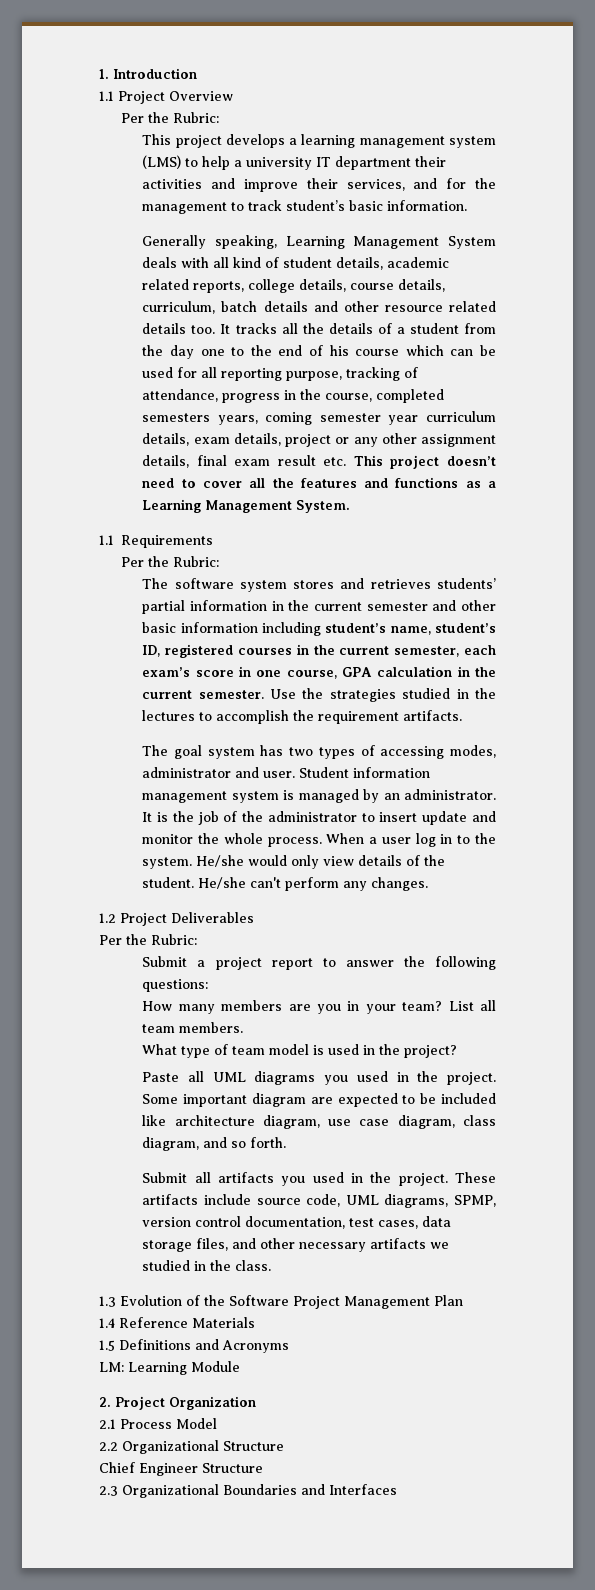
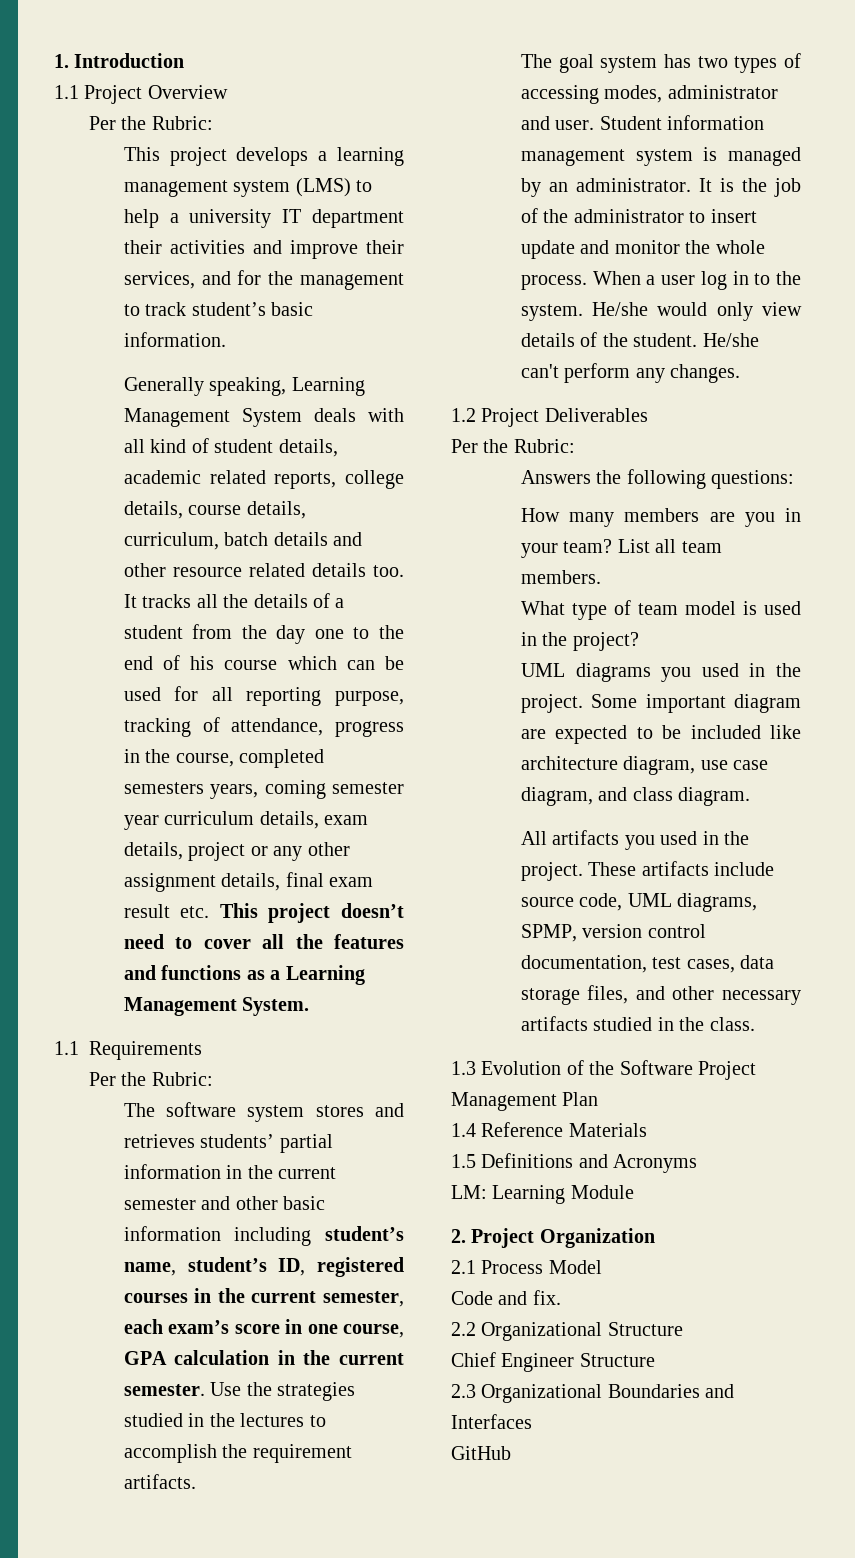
- Submit a project report to answer the following questions:
+ Answers the following questions:
- Paste all UML diagrams you used in the project.
+ UML diagrams you used in the project.
- Some important diagram are expected to be included like architecture diagram, use case diagram, class diagram, and so forth.
- Submit all artifacts you used in the project.
+ Some important diagram are expected to be included like architecture diagram, use case diagram, and class diagram.
+ All artifacts you used in the project.
- These artifacts include source code, UML diagrams, SPMP, version control documentation, test cases, data storage files, and other necessary artifacts we studied in the class.
+ These artifacts include source code, UML diagrams, SPMP, version control documentation, test cases, data storage files, and other necessary artifacts studied in the class.
+ Code and fix.
+ GitHub

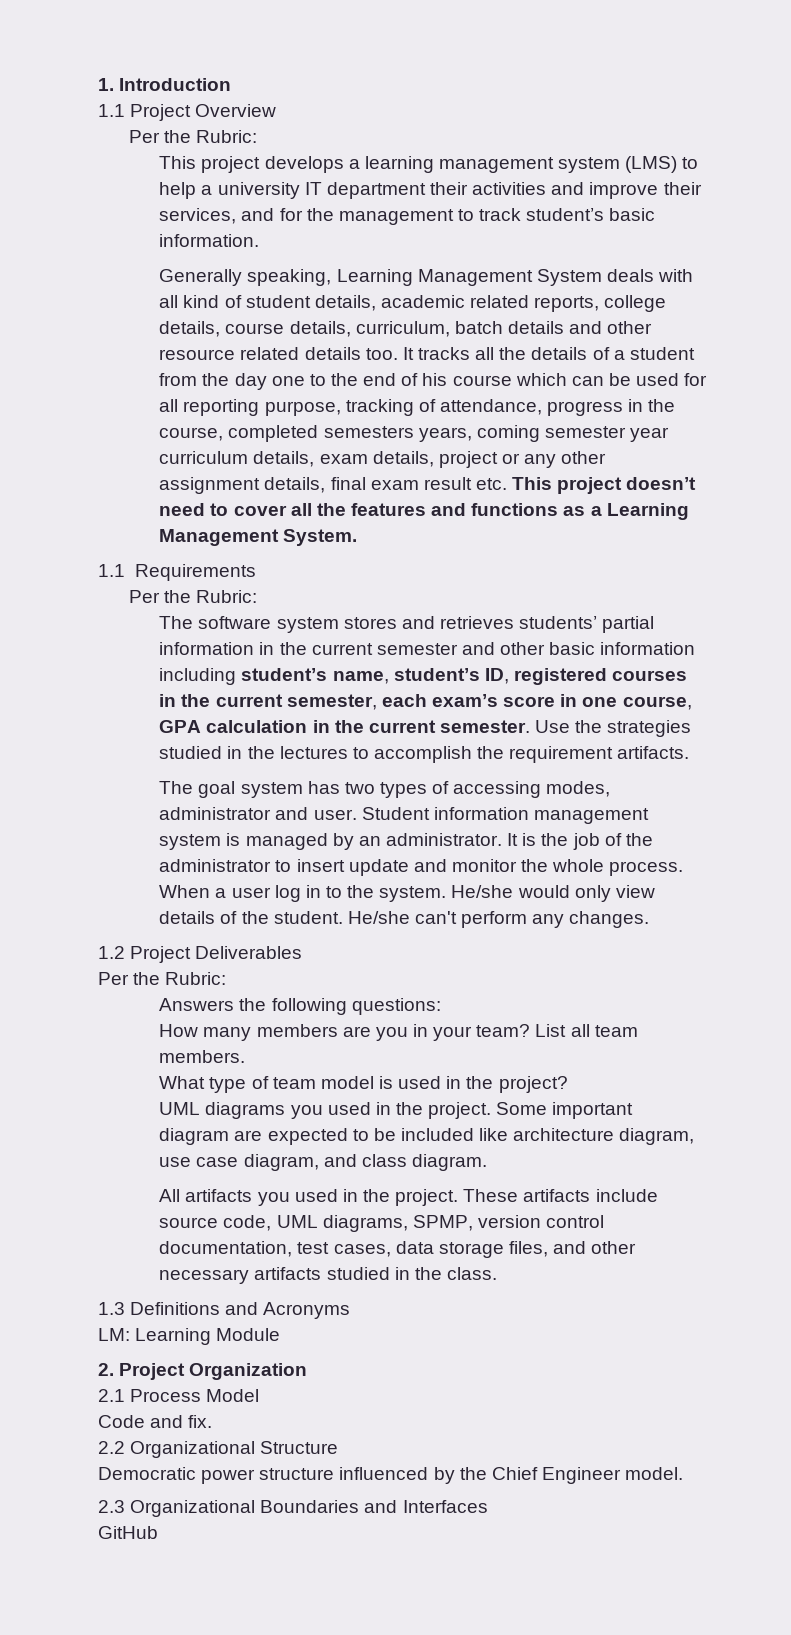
- 1.3 Evolution of the Software Project Management Plan
- 1.4 Reference Materials
- 1.5 Definitions and Acronyms
+ 1.3 Definitions and Acronyms
- Chief Engineer Structure
+ Democratic power structure influenced by the Chief Engineer model.

